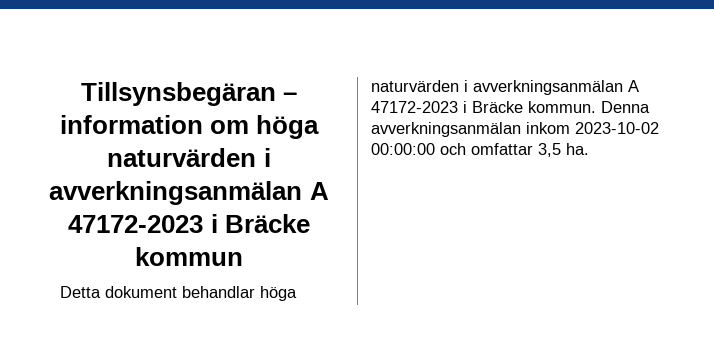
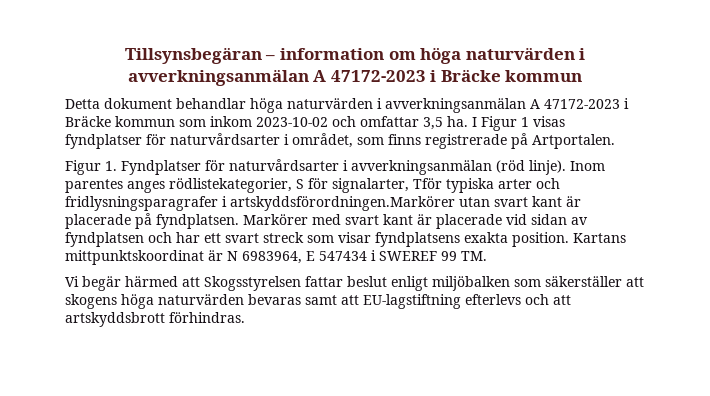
- Detta dokument behandlar höga naturvärden i avverkningsanmälan A 47172-2023 i Bräcke kommun. Denna avverkningsanmälan inkom 2023-10-02 00:00:00 och omfattar 3,5 ha.
+ Detta dokument behandlar höga naturvärden i avverkningsanmälan A 47172-2023 i Bräcke kommun som inkom 2023-10-02 och omfattar 3,5 ha.
+ I Figur 1 visas fyndplatser för naturvårdsarter i området, som finns registrerade på Artportalen.
+ Figur 1. Fyndplatser för naturvårdsarter i avverkningsanmälan (röd linje). Inom parentes anges rödlistekategorier, S för signalarter, Tför typiska arter och fridlysningsparagrafer i artskyddsförordningen.Markörer utan svart kant är placerade på fyndplatsen. Markörer med svart kant är placerade vid sidan av fyndplatsen och har ett svart streck som visar fyndplatsens exakta position. Kartans mittpunktskoordinat är N 6983964, E 547434 i SWEREF 99 TM.
+ Vi begär härmed att Skogsstyrelsen fattar beslut enligt miljöbalken som säkerställer att skogens höga naturvärden bevaras samt att EU-lagstiftning efterlevs och att artskyddsbrott förhindras.

